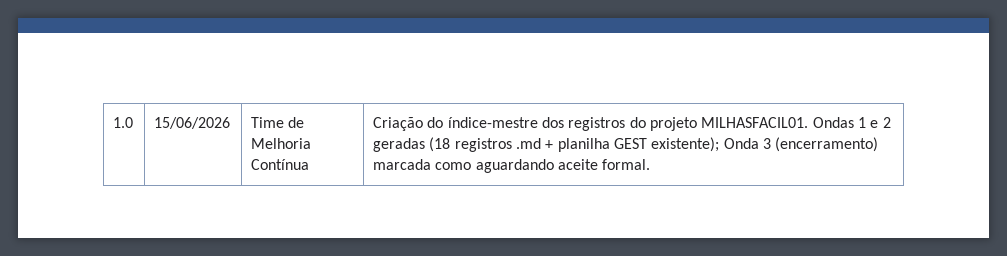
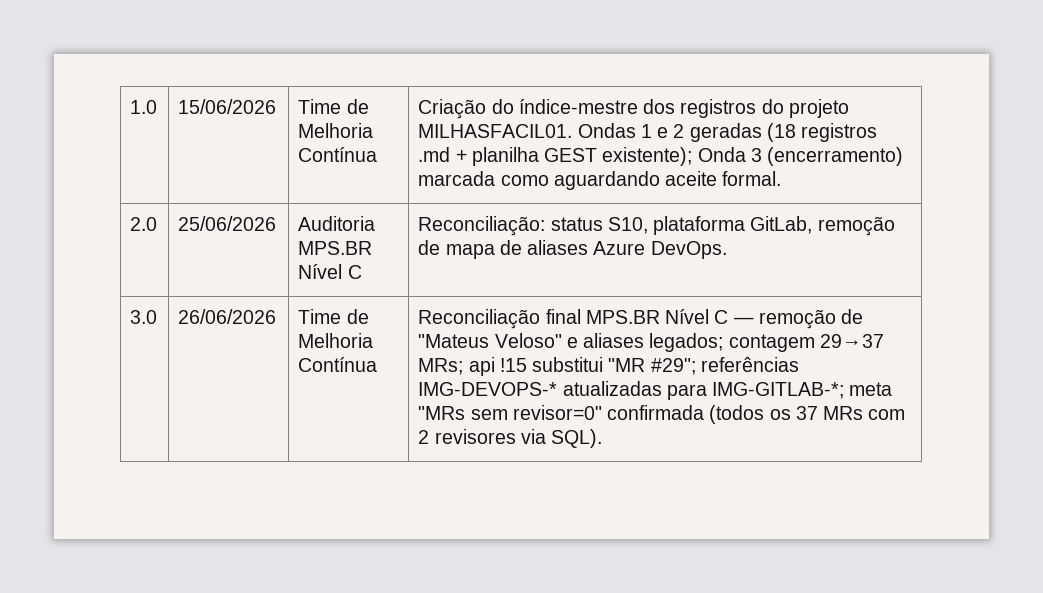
+ 2.0 | 25/06/2026 | Auditoria MPS.BR Nível C | Reconciliação: status S10, plataforma GitLab, remoção de mapa de aliases Azure DevOps.
+ 3.0 | 26/06/2026 | Time de Melhoria Contínua | Reconciliação final MPS.BR Nível C — remoção de "Mateus Veloso" e aliases legados; contagem 29→37 MRs; api !15 substitui "MR #29"; referências IMG-DEVOPS-* atualizadas para IMG-GITLAB-*; meta "MRs sem revisor=0" confirmada (todos os 37 MRs com 2 revisores via SQL).

